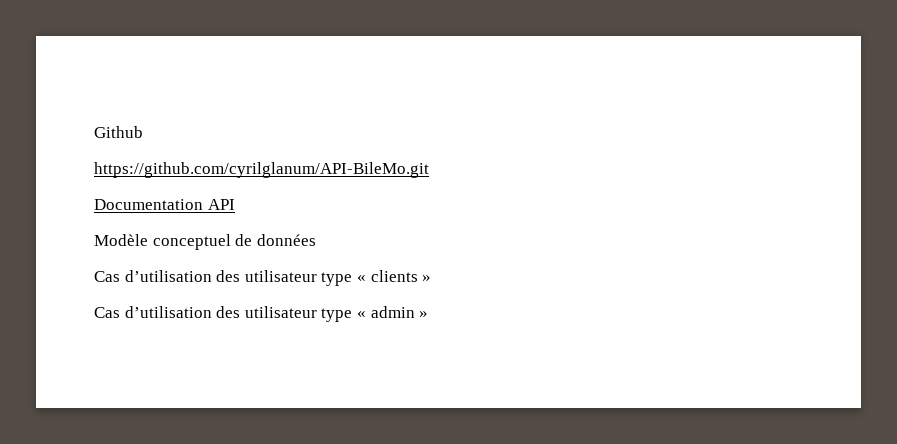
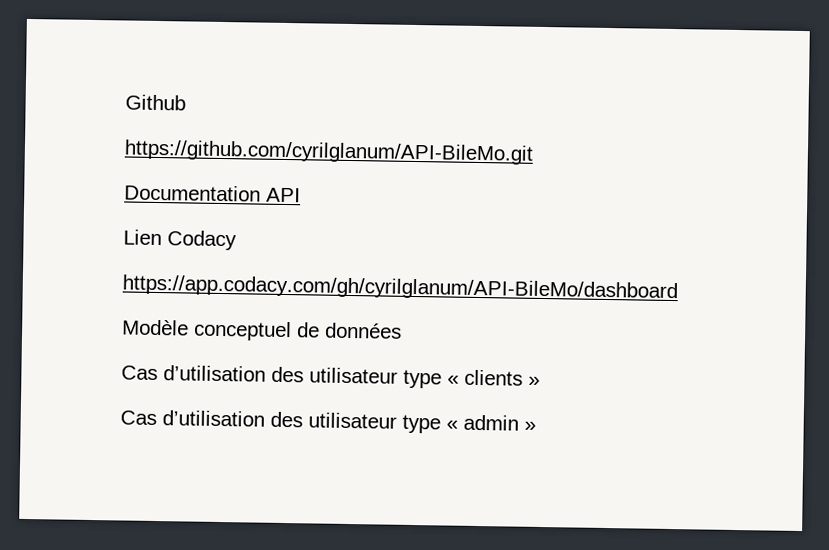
+ Lien Codacy
+ https://app.codacy.com/gh/cyrilglanum/API-BileMo/dashboard

